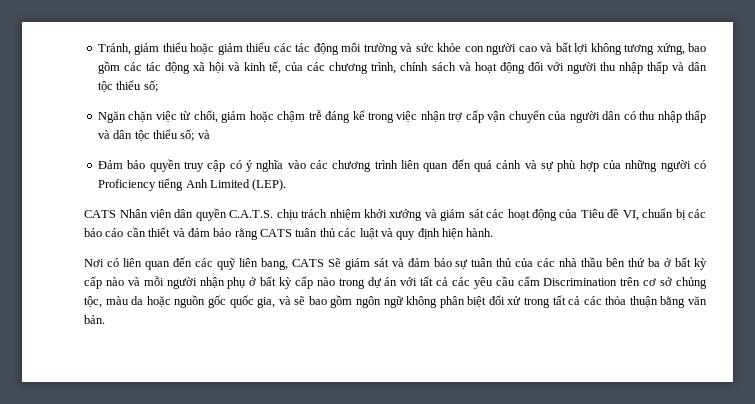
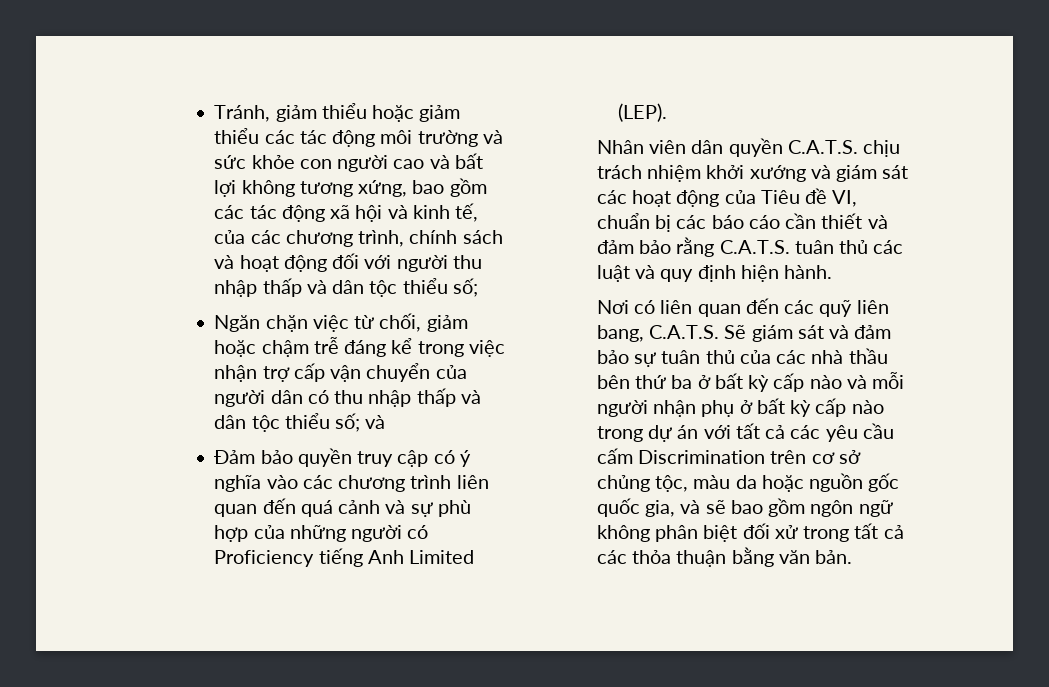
- CATS Nhân viên dân quyền C.A.T.S. chịu trách nhiệm khởi xướng và giám sát các hoạt động của Tiêu đề VI, chuẩn bị các báo cáo cần thiết và đảm bảo rằng CATS tuân thủ các luật và quy định hiện hành.
+ Nhân viên dân quyền C.A.T.S. chịu trách nhiệm khởi xướng và giám sát các hoạt động của Tiêu đề VI, chuẩn bị các báo cáo cần thiết và đảm bảo rằng C.A.T.S. tuân thủ các luật và quy định hiện hành.
- Nơi có liên quan đến các quỹ liên bang, CATS Sẽ giám sát và đảm bảo sự tuân thủ của các nhà thầu bên thứ ba ở bất kỳ cấp nào và mỗi người nhận phụ ở bất kỳ cấp nào trong dự án với tất cả các yêu cầu cấm Discrimination trên cơ sở chủng tộc, màu da hoặc nguồn gốc quốc gia, và sẽ bao gồm ngôn ngữ không phân biệt đối xử trong tất cả các thỏa thuận bằng văn bản.
+ Nơi có liên quan đến các quỹ liên bang, C.A.T.S. Sẽ giám sát và đảm bảo sự tuân thủ của các nhà thầu bên thứ ba ở bất kỳ cấp nào và mỗi người nhận phụ ở bất kỳ cấp nào trong dự án với tất cả các yêu cầu cấm Discrimination trên cơ sở chủng tộc, màu da hoặc nguồn gốc quốc gia, và sẽ bao gồm ngôn ngữ không phân biệt đối xử trong tất cả các thỏa thuận bằng văn bản.

